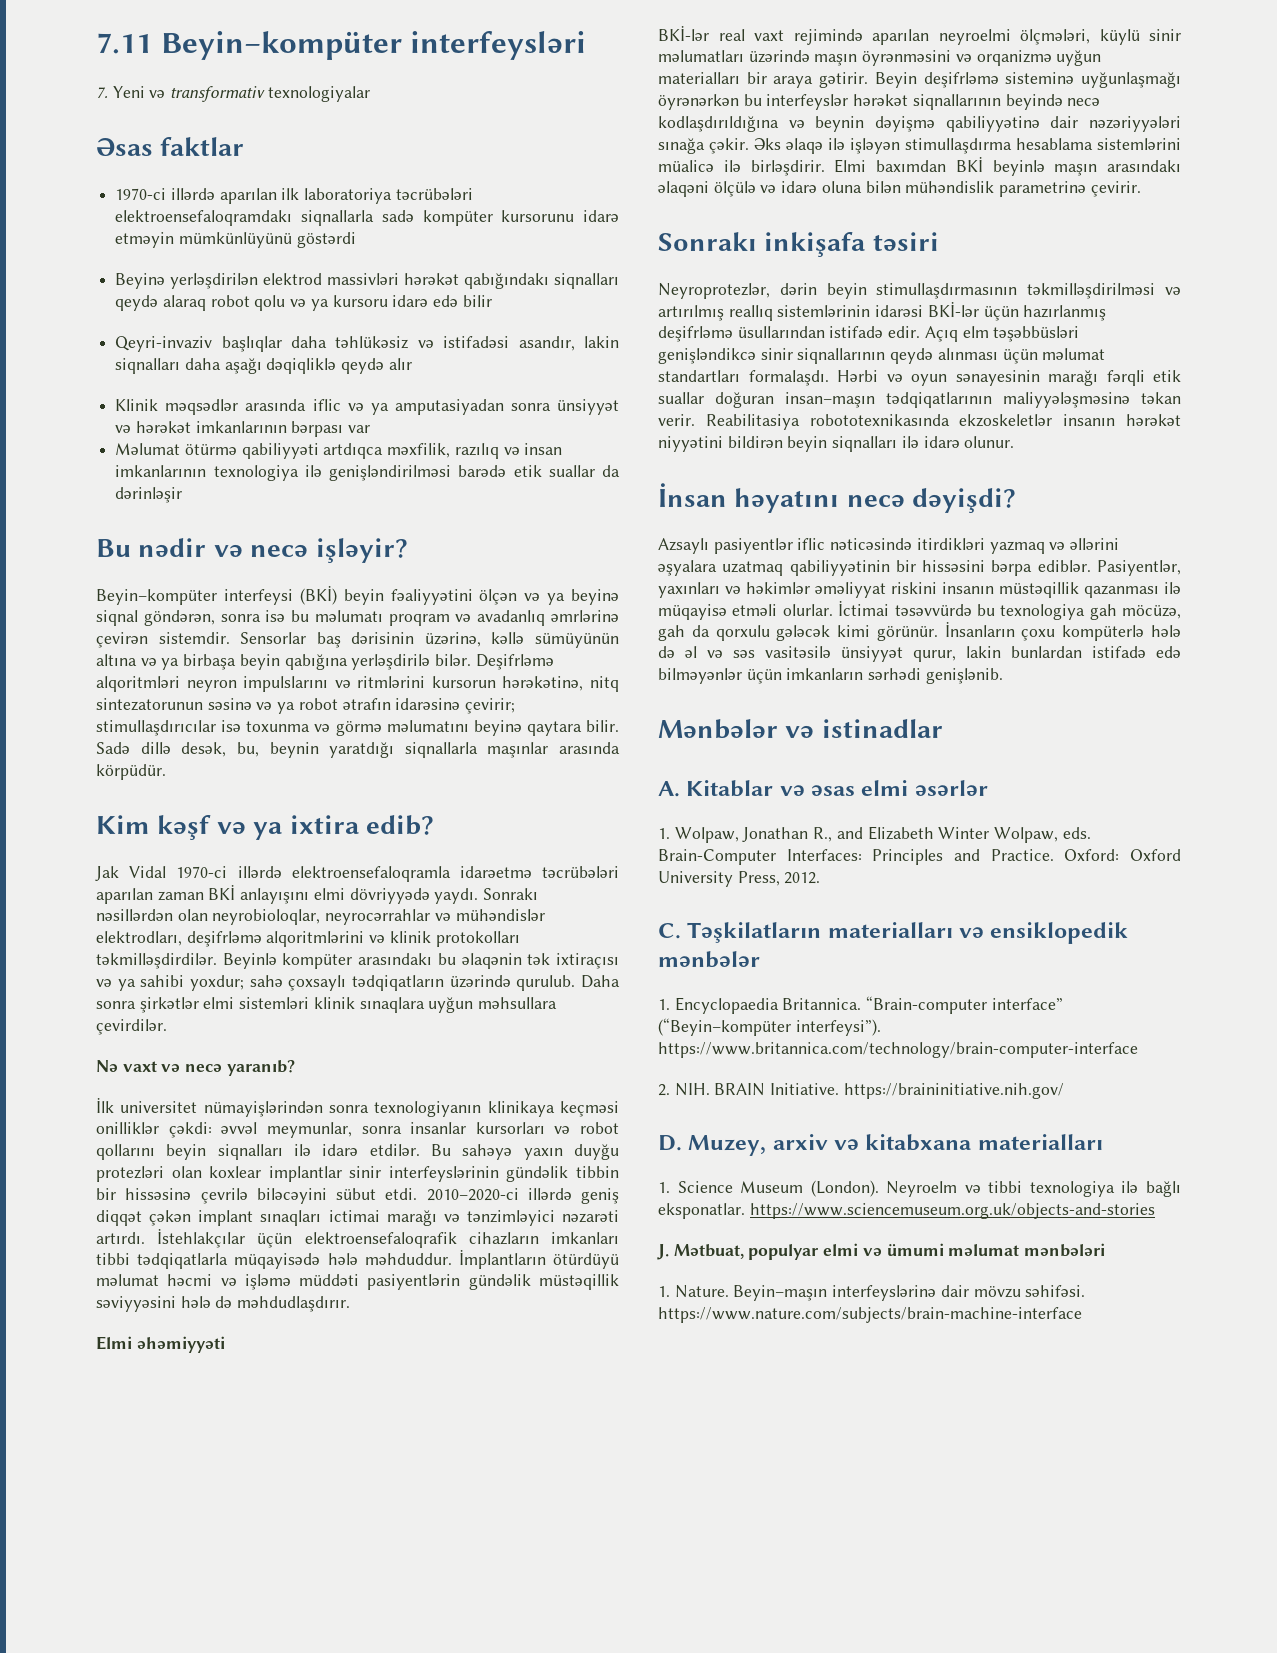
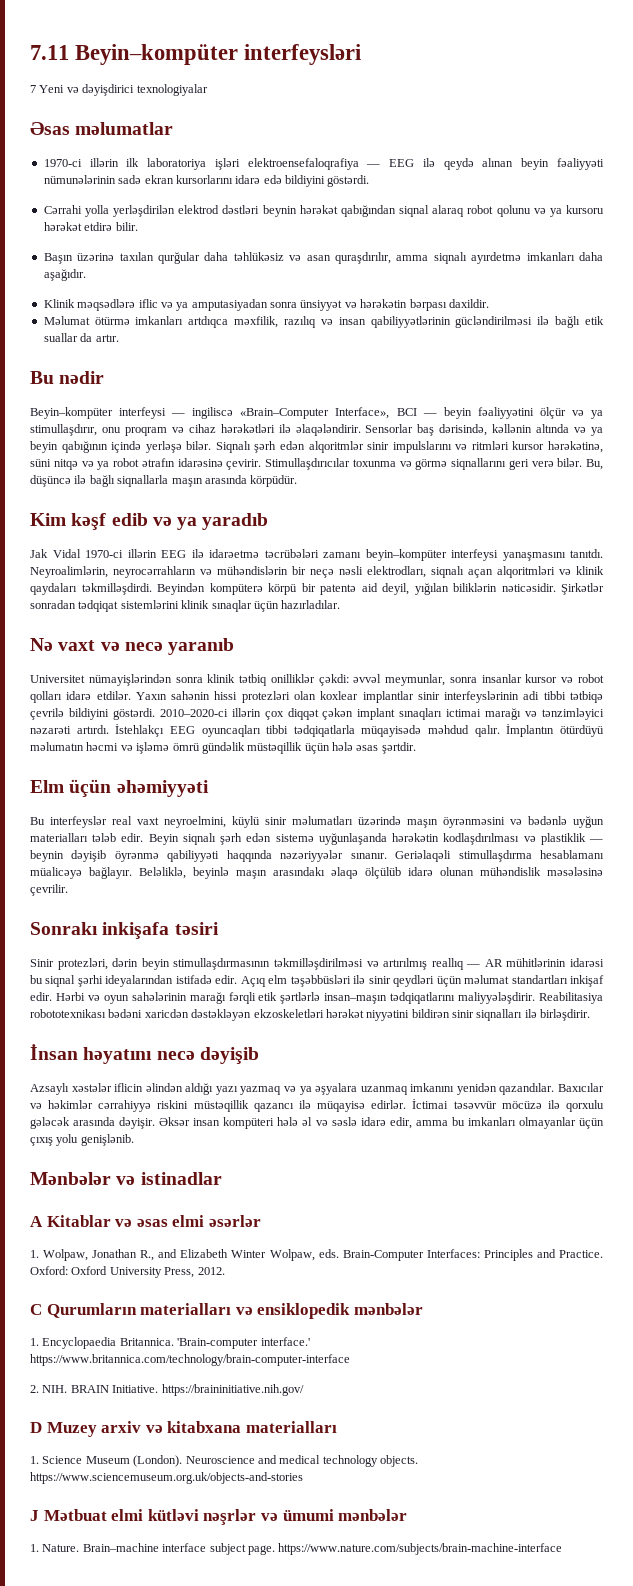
- 7. Yeni və transformativ texnologiyalar
+ 7 Yeni və dəyişdirici texnologiyalar
- Əsas faktlar
- 1970-ci illərdə aparılan ilk laboratoriya təcrübələri elektroensefaloqramdakı siqnallarla sadə kompüter kursorunu idarə etməyin mümkünlüyünü göstərdi
- Beyinə yerləşdirilən elektrod massivləri hərəkət qabığındakı siqnalları qeydə alaraq robot qolu və ya kursoru idarə edə bilir
- Qeyri-invaziv başlıqlar daha təhlükəsiz və istifadəsi asandır, lakin siqnalları daha aşağı dəqiqliklə qeydə alır
+ Əsas məlumatlar
+ 1970-ci illərin ilk laboratoriya işləri elektroensefaloqrafiya — EEG ilə qeydə alınan beyin fəaliyyəti nümunələrinin sadə ekran kursorlarını idarə edə bildiyini göstərdi.
+ Cərrahi yolla yerləşdirilən elektrod dəstləri beynin hərəkət qabığından siqnal alaraq robot qolunu və ya kursoru hərəkət etdirə bilir.
+ Başın üzərinə taxılan qurğular daha təhlükəsiz və asan quraşdırılır, amma siqnalı ayırdetmə imkanları daha aşağıdır.
- Klinik məqsədlər arasında iflic və ya amputasiyadan sonra ünsiyyət və hərəkət imkanlarının bərpası var
+ Klinik məqsədlərə iflic və ya amputasiyadan sonra ünsiyyət və hərəkətin bərpası daxildir.
- Məlumat ötürmə qabiliyyəti artdıqca məxfilik, razılıq və insan imkanlarının texnologiya ilə genişləndirilməsi barədə etik suallar da dərinləşir
+ Məlumat ötürmə imkanları artdıqca məxfilik, razılıq və insan qabiliyyətlərinin gücləndirilməsi ilə bağlı etik suallar da artır.
- Bu nədir və necə işləyir?
+ Bu nədir
- Beyin–kompüter interfeysi (BKİ) beyin fəaliyyətini ölçən və ya beyinə siqnal göndərən, sonra isə bu məlumatı proqram və avadanlıq əmrlərinə çevirən sistemdir. Sensorlar baş dərisinin üzərinə, kəllə sümüyünün altına və ya birbaşa beyin qabığına yerləşdirilə bilər. Deşifrləmə alqoritmləri neyron impulslarını və ritmlərini kursorun hərəkətinə, nitq sintezatorunun səsinə və ya robot ətrafın idarəsinə çevirir; stimullaşdırıcılar isə toxunma və görmə məlumatını beyinə qaytara bilir. Sadə dillə desək, bu, beynin yaratdığı siqnallarla maşınlar arasında körpüdür.
+ Beyin–kompüter interfeysi — ingiliscə «Brain–Computer Interface», BCI — beyin fəaliyyətini ölçür və ya stimullaşdırır, onu proqram və cihaz hərəkətləri ilə əlaqələndirir. Sensorlar baş dərisində, kəllənin altında və ya beyin qabığının içində yerləşə bilər. Siqnalı şərh edən alqoritmlər sinir impulslarını və ritmləri kursor hərəkətinə, süni nitqə və ya robot ətrafın idarəsinə çevirir. Stimullaşdırıcılar toxunma və görmə siqnallarını geri verə bilər. Bu, düşüncə ilə bağlı siqnallarla maşın arasında körpüdür.
- Kim kəşf və ya ixtira edib?
+ Kim kəşf edib və ya yaradıb
- Jak Vidal 1970-ci illərdə elektroensefaloqramla idarəetmə təcrübələri aparılan zaman BKİ anlayışını elmi dövriyyədə yaydı. Sonrakı nəsillərdən olan neyrobioloqlar, neyrocərrahlar və mühəndislər elektrodları, deşifrləmə alqoritmlərini və klinik protokolları təkmilləşdirdilər. Beyinlə kompüter arasındakı bu əlaqənin tək ixtiraçısı və ya sahibi yoxdur; sahə çoxsaylı tədqiqatların üzərində qurulub. Daha sonra şirkətlər elmi sistemləri klinik sınaqlara uyğun məhsullara çevirdilər.
- Nə vaxt və necə yaranıb?
- İlk universitet nümayişlərindən sonra texnologiyanın klinikaya keçməsi onilliklər çəkdi: əvvəl meymunlar, sonra insanlar kursorları və robot qollarını beyin siqnalları ilə idarə etdilər. Bu sahəyə yaxın duyğu protezləri olan koxlear implantlar sinir interfeyslərinin gündəlik tibbin bir hissəsinə çevrilə biləcəyini sübut etdi. 2010–2020-ci illərdə geniş diqqət çəkən implant sınaqları ictimai marağı və tənzimləyici nəzarəti artırdı.
+ Jak Vidal 1970-ci illərin EEG ilə idarəetmə təcrübələri zamanı beyin–kompüter interfeysi yanaşmasını tanıtdı. Neyroalimlərin, neyrocərrahların və mühəndislərin bir neçə nəsli elektrodları, siqnalı açan alqoritmləri və klinik qaydaları təkmilləşdirdi. Beyindən kompüterə körpü bir patentə aid deyil, yığılan biliklərin nəticəsidir. Şirkətlər sonradan tədqiqat sistemlərini klinik sınaqlar üçün hazırladılar.
+ Nə vaxt və necə yaranıb
+ Universitet nümayişlərindən sonra klinik tətbiq onilliklər çəkdi: əvvəl meymunlar, sonra insanlar kursor və robot qolları idarə etdilər. Yaxın sahənin hissi protezləri olan koxlear implantlar sinir interfeyslərinin adi tibbi tətbiqə çevrilə bildiyini göstərdi. 2010–2020-ci illərin çox diqqət çəkən implant sınaqları ictimai marağı və tənzimləyici nəzarəti artırdı.
- İstehlakçılar üçün elektroensefaloqrafik cihazların imkanları tibbi tədqiqatlarla müqayisədə hələ məhduddur. İmplantların ötürdüyü məlumat həcmi və işləmə müddəti pasiyentlərin gündəlik müstəqillik səviyyəsini hələ də məhdudlaşdırır.
- Elmi əhəmiyyəti
- BKİ-lər real vaxt rejimində aparılan neyroelmi ölçmələri, küylü sinir məlumatları üzərində maşın öyrənməsini və orqanizmə uyğun materialları bir araya gətirir. Beyin deşifrləmə sisteminə uyğunlaşmağı öyrənərkən bu interfeyslər hərəkət siqnallarının beyində necə kodlaşdırıldığına və beynin dəyişmə qabiliyyətinə dair nəzəriyyələri sınağa çəkir. Əks əlaqə ilə işləyən stimullaşdırma hesablama sistemlərini müalicə ilə birləşdirir. Elmi baxımdan BKİ beyinlə maşın arasındakı əlaqəni ölçülə və idarə oluna bilən mühəndislik parametrinə çevirir.
+ İstehlakçı EEG oyuncaqları tibbi tədqiqatlarla müqayisədə məhdud qalır. İmplantın ötürdüyü məlumatın həcmi və işləmə ömrü gündəlik müstəqillik üçün hələ əsas şərtdir.
+ Elm üçün əhəmiyyəti
+ Bu interfeyslər real vaxt neyroelmini, küylü sinir məlumatları üzərində maşın öyrənməsini və bədənlə uyğun materialları tələb edir. Beyin siqnalı şərh edən sistemə uyğunlaşanda hərəkətin kodlaşdırılması və plastiklik — beynin dəyişib öyrənmə qabiliyyəti haqqında nəzəriyyələr sınanır. Geriəlaqəli stimullaşdırma hesablamanı müalicəyə bağlayır. Beləliklə, beyinlə maşın arasındakı əlaqə ölçülüb idarə olunan mühəndislik məsələsinə çevrilir.
- Neyroprotezlər, dərin beyin stimullaşdırmasının təkmilləşdirilməsi və artırılmış reallıq sistemlərinin idarəsi BKİ-lər üçün hazırlanmış deşifrləmə üsullarından istifadə edir.
+ Sinir protezləri, dərin beyin stimullaşdırmasının təkmilləşdirilməsi və artırılmış reallıq — AR mühitlərinin idarəsi bu siqnal şərhi ideyalarından istifadə edir.
- Açıq elm təşəbbüsləri genişləndikcə sinir siqnallarının qeydə alınması üçün məlumat standartları formalaşdı.
+ Açıq elm təşəbbüsləri ilə sinir qeydləri üçün məlumat standartları inkişaf edir.
- Hərbi və oyun sənayesinin marağı fərqli etik suallar doğuran insan–maşın tədqiqatlarının maliyyələşməsinə təkan verir. Reabilitasiya robototexnikasında ekzoskeletlər insanın hərəkət niyyətini bildirən beyin siqnalları ilə idarə olunur.
+ Hərbi və oyun sahələrinin marağı fərqli etik şərtlərlə insan–maşın tədqiqatlarını maliyyələşdirir. Reabilitasiya robototexnikası bədəni xaricdən dəstəkləyən ekzoskeletləri hərəkət niyyətini bildirən sinir siqnalları ilə birləşdirir.
- İnsan həyatını necə dəyişdi?
+ İnsan həyatını necə dəyişib
- Azsaylı pasiyentlər iflic nəticəsində itirdikləri yazmaq və əllərini əşyalara uzatmaq qabiliyyətinin bir hissəsini bərpa ediblər. Pasiyentlər, yaxınları və həkimlər əməliyyat riskini insanın müstəqillik qazanması ilə müqayisə etməli olurlar. İctimai təsəvvürdə bu texnologiya gah möcüzə, gah da qorxulu gələcək kimi görünür. İnsanların çoxu kompüterlə hələ də əl və səs vasitəsilə ünsiyyət qurur, lakin bunlardan istifadə edə bilməyənlər üçün imkanların sərhədi genişlənib.
+ Azsaylı xəstələr iflicin əlindən aldığı yazı yazmaq və ya əşyalara uzanmaq imkanını yenidən qazandılar. Baxıcılar və həkimlər cərrahiyyə riskini müstəqillik qazancı ilə müqayisə edirlər. İctimai təsəvvür möcüzə ilə qorxulu gələcək arasında dəyişir. Əksər insan kompüteri hələ əl və səslə idarə edir, amma bu imkanları olmayanlar üçün çıxış yolu genişlənib.
- A. Kitablar və əsas elmi əsərlər
+ A Kitablar və əsas elmi əsərlər
- C. Təşkilatların materialları və ensiklopedik mənbələr
+ C Qurumların materialları və ensiklopedik mənbələr
- “Brain-computer interface” (“Beyin–kompüter interfeysi”). https://www.britannica.com/technology/brain-computer-interface
+ 'Brain-computer interface.' https://www.britannica.com/technology/brain-computer-interface
- D. Muzey, arxiv və kitabxana materialları
+ D Muzey arxiv və kitabxana materialları
- Neyroelm və tibbi texnologiya ilə bağlı eksponatlar. https://www.sciencemuseum.org.uk/objects-and-stories
- J. Mətbuat, populyar elmi və ümumi məlumat mənbələri
- 1. Nature. Beyin–maşın interfeyslərinə dair mövzu səhifəsi. https://www.nature.com/subjects/brain-machine-interface
+ Neuroscience and medical technology objects. https://www.sciencemuseum.org.uk/objects-and-stories
+ J Mətbuat elmi kütləvi nəşrlər və ümumi mənbələr
+ 1. Nature. Brain–machine interface subject page. https://www.nature.com/subjects/brain-machine-interface

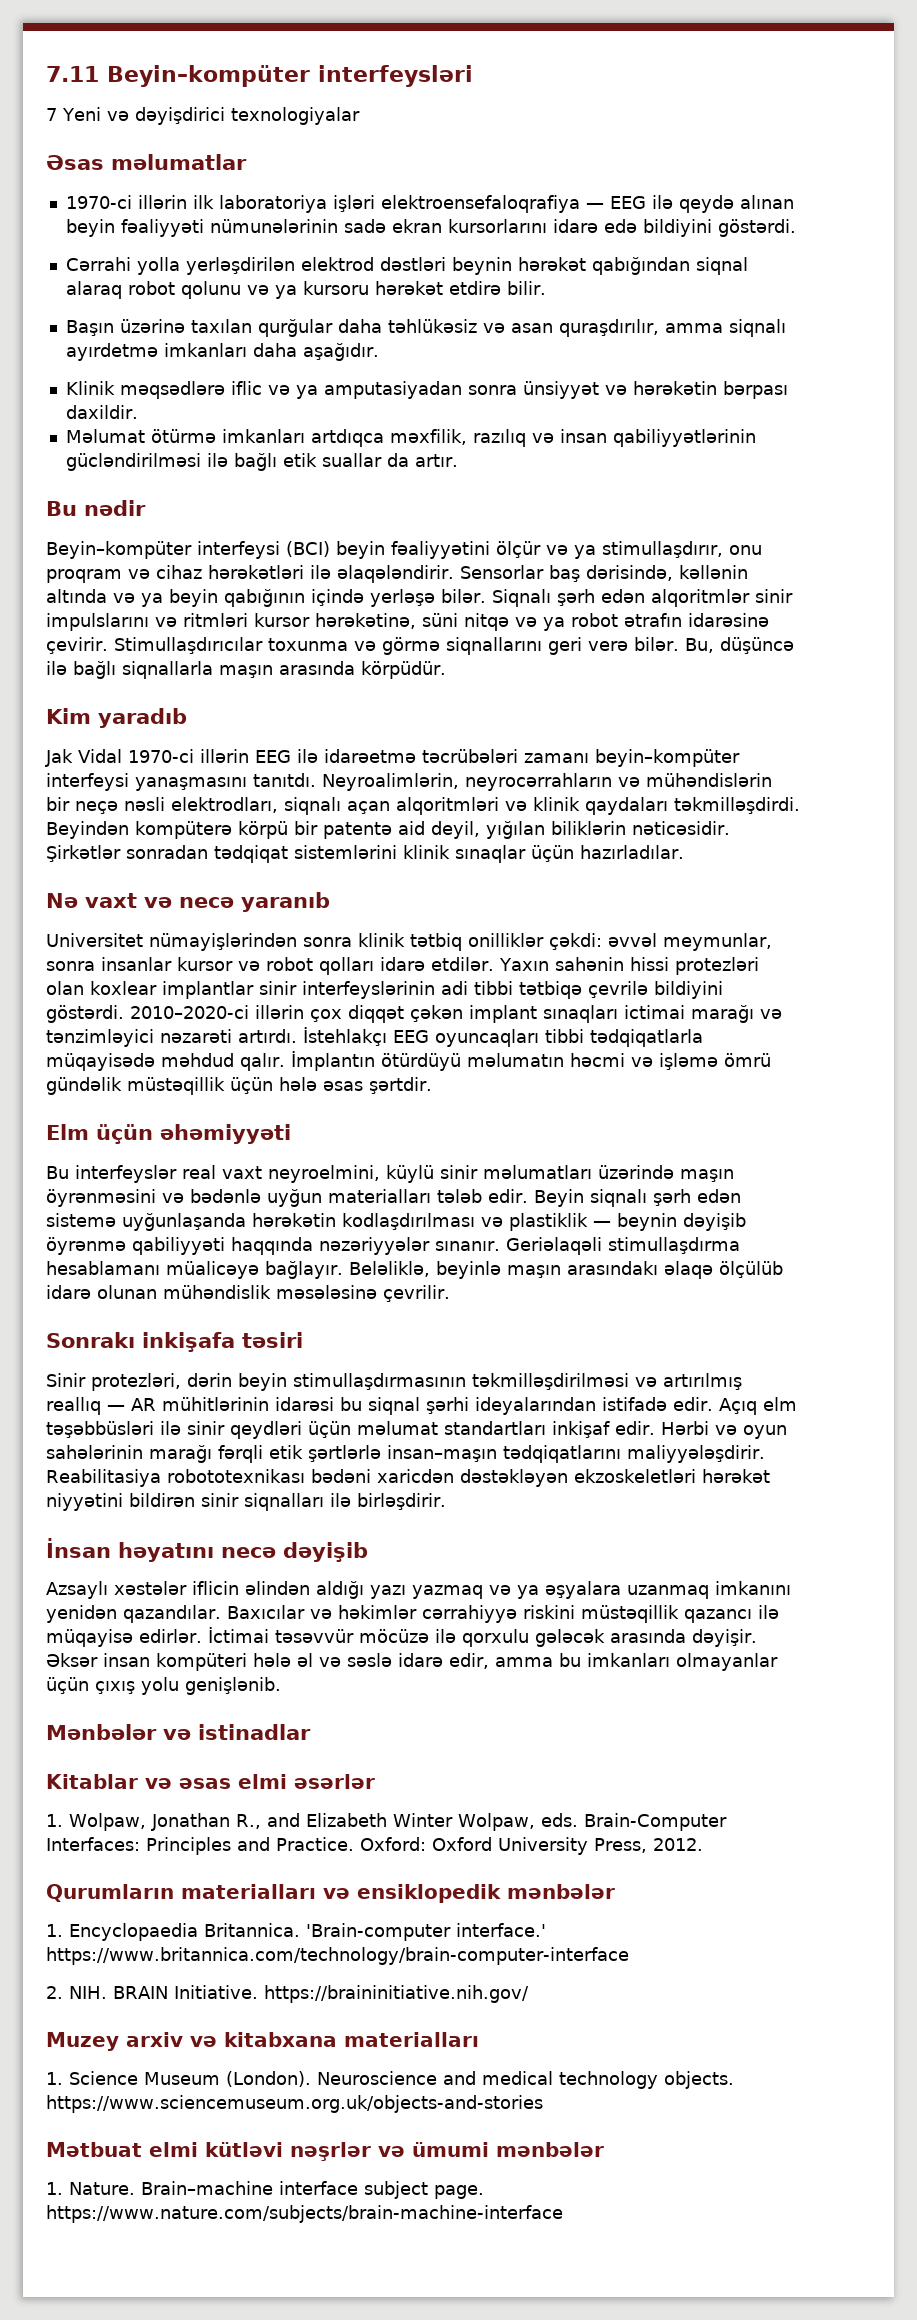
- Beyin–kompüter interfeysi — ingiliscə «Brain–Computer Interface», BCI — beyin fəaliyyətini ölçür və ya stimullaşdırır, onu proqram və cihaz hərəkətləri ilə əlaqələndirir.
+ Beyin–kompüter interfeysi (BCI) beyin fəaliyyətini ölçür və ya stimullaşdırır, onu proqram və cihaz hərəkətləri ilə əlaqələndirir.
- Kim kəşf edib və ya yaradıb
+ Kim yaradıb
- A Kitablar və əsas elmi əsərlər
+ Kitablar və əsas elmi əsərlər
- C Qurumların materialları və ensiklopedik mənbələr
+ Qurumların materialları və ensiklopedik mənbələr
- D Muzey arxiv və kitabxana materialları
+ Muzey arxiv və kitabxana materialları
- J Mətbuat elmi kütləvi nəşrlər və ümumi mənbələr
+ Mətbuat elmi kütləvi nəşrlər və ümumi mənbələr

